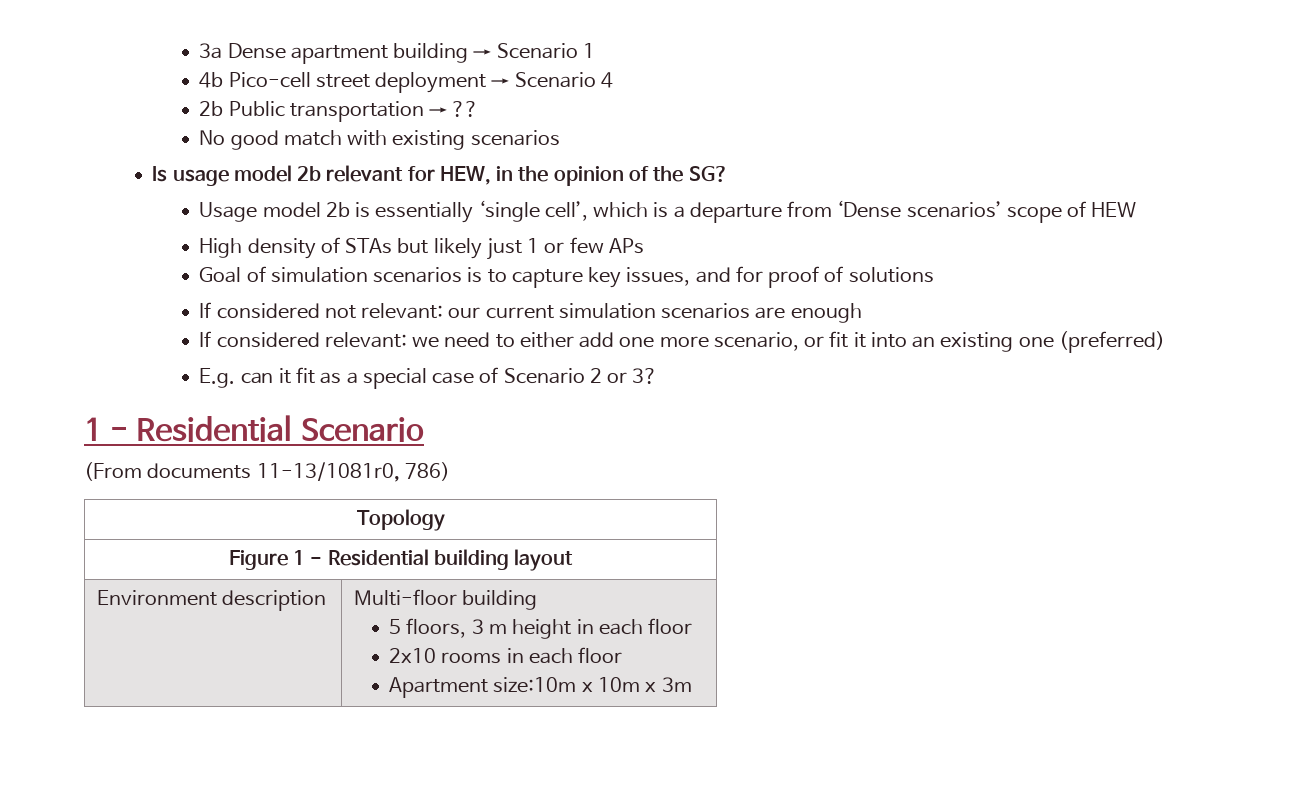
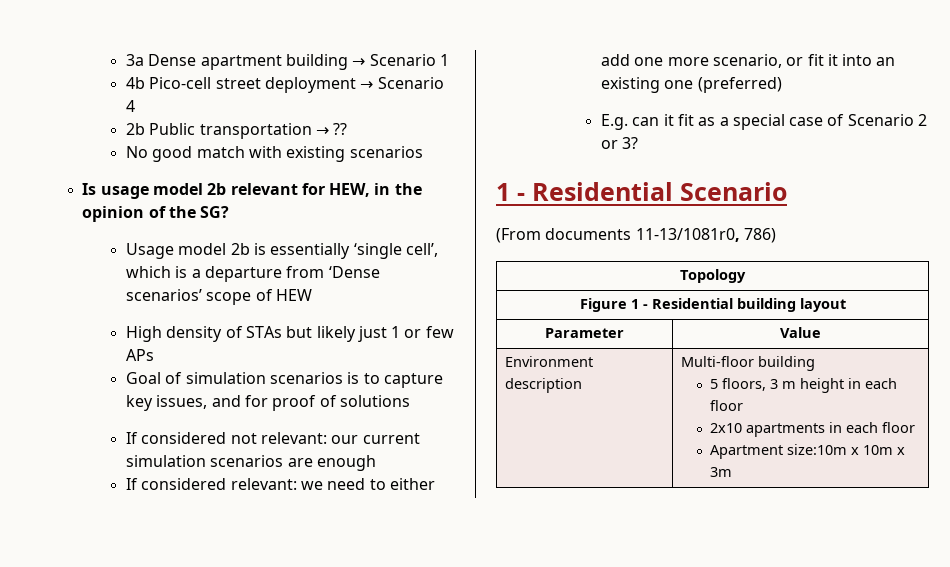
+ Parameter | Value
  Environment description | Multi-floor building
  5 floors, 3 m height in each floor
- 2x10 rooms in each floor
+ 2x10 apartments in each floor

